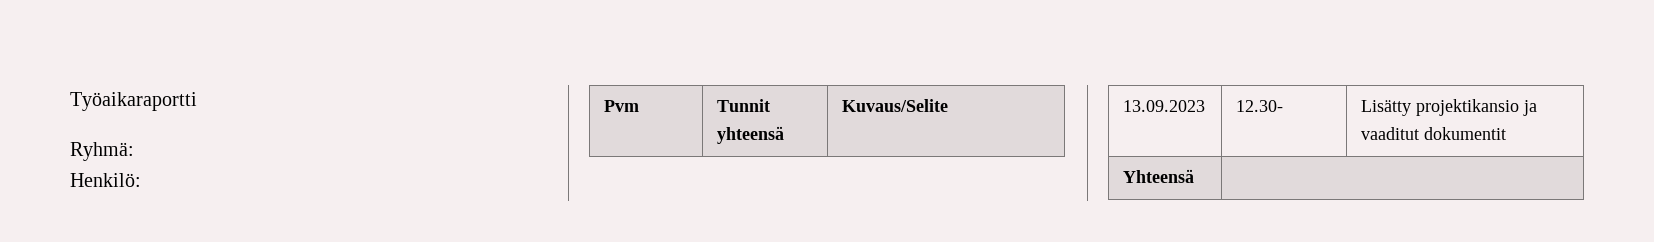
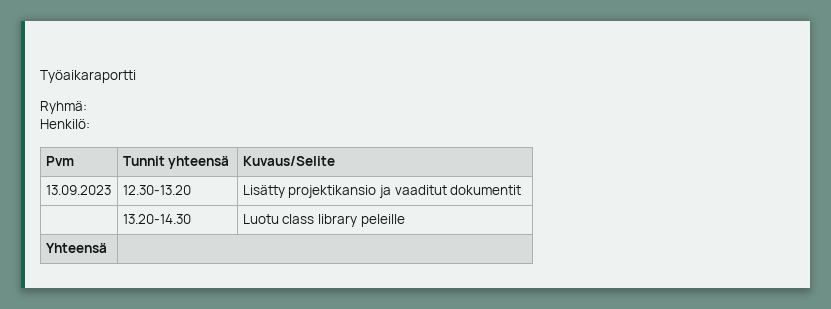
- 13.09.2023 | 12.30- | Lisätty projektikansio ja vaaditut dokumentit
+ 13.09.2023 | 12.30-13.20 | Lisätty projektikansio ja vaaditut dokumentit
+ | 13.20-14.30 | Luotu class library peleille

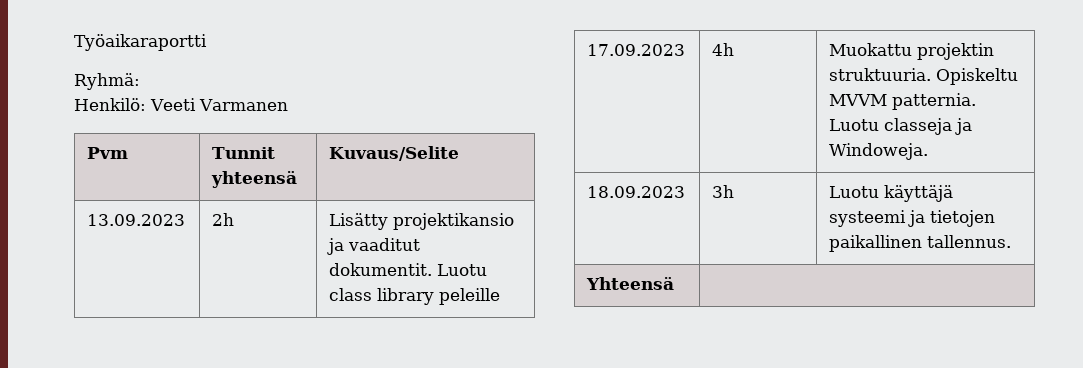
- Henkilö:
+ Henkilö: Veeti Varmanen
- 13.09.2023 | 12.30-13.20 | Lisätty projektikansio ja vaaditut dokumentit
- | 13.20-14.30 | Luotu class library peleille
+ 13.09.2023 | 2h | Lisätty projektikansio ja vaaditut dokumentit. Luotu class library peleille
+ 17.09.2023 | 4h | Muokattu projektin struktuuria. Opiskeltu MVVM patternia. Luotu classeja ja Windoweja.
+ 18.09.2023 | 3h | Luotu käyttäjä systeemi ja tietojen paikallinen tallennus.

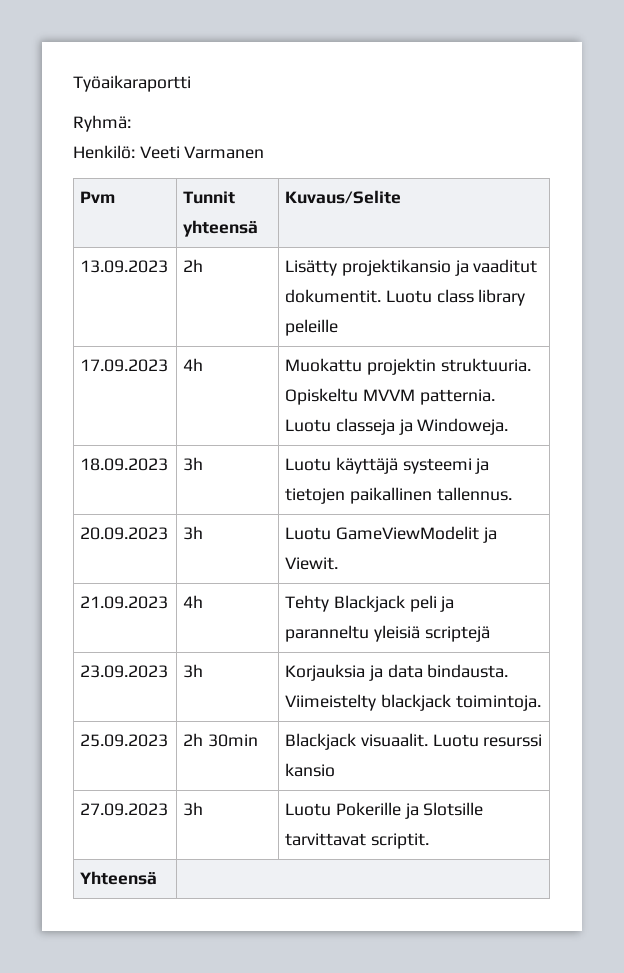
+ 20.09.2023 | 3h | Luotu GameViewModelit ja Viewit.
+ 21.09.2023 | 4h | Tehty Blackjack peli ja paranneltu yleisiä scriptejä
+ 23.09.2023 | 3h | Korjauksia ja data bindausta. Viimeistelty blackjack toimintoja.
+ 25.09.2023 | 2h 30min | Blackjack visuaalit. Luotu resurssi kansio
+ 27.09.2023 | 3h | Luotu Pokerille ja Slotsille tarvittavat scriptit.

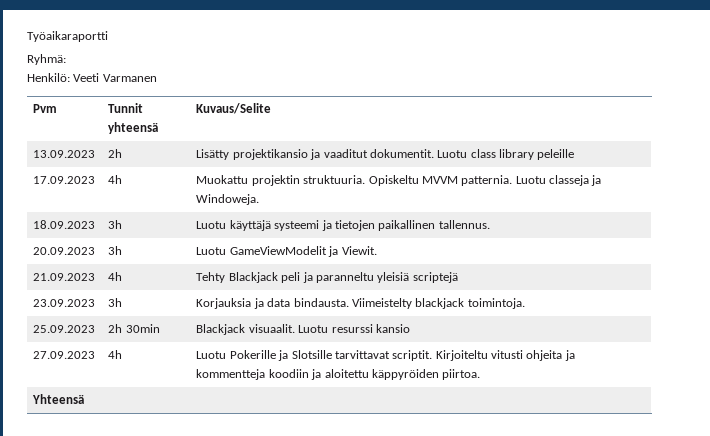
- 27.09.2023 | 3h | Luotu Pokerille ja Slotsille tarvittavat scriptit.
+ 27.09.2023 | 4h | Luotu Pokerille ja Slotsille tarvittavat scriptit. Kirjoiteltu vitusti ohjeita ja kommentteja koodiin ja aloitettu käppyröiden piirtoa.

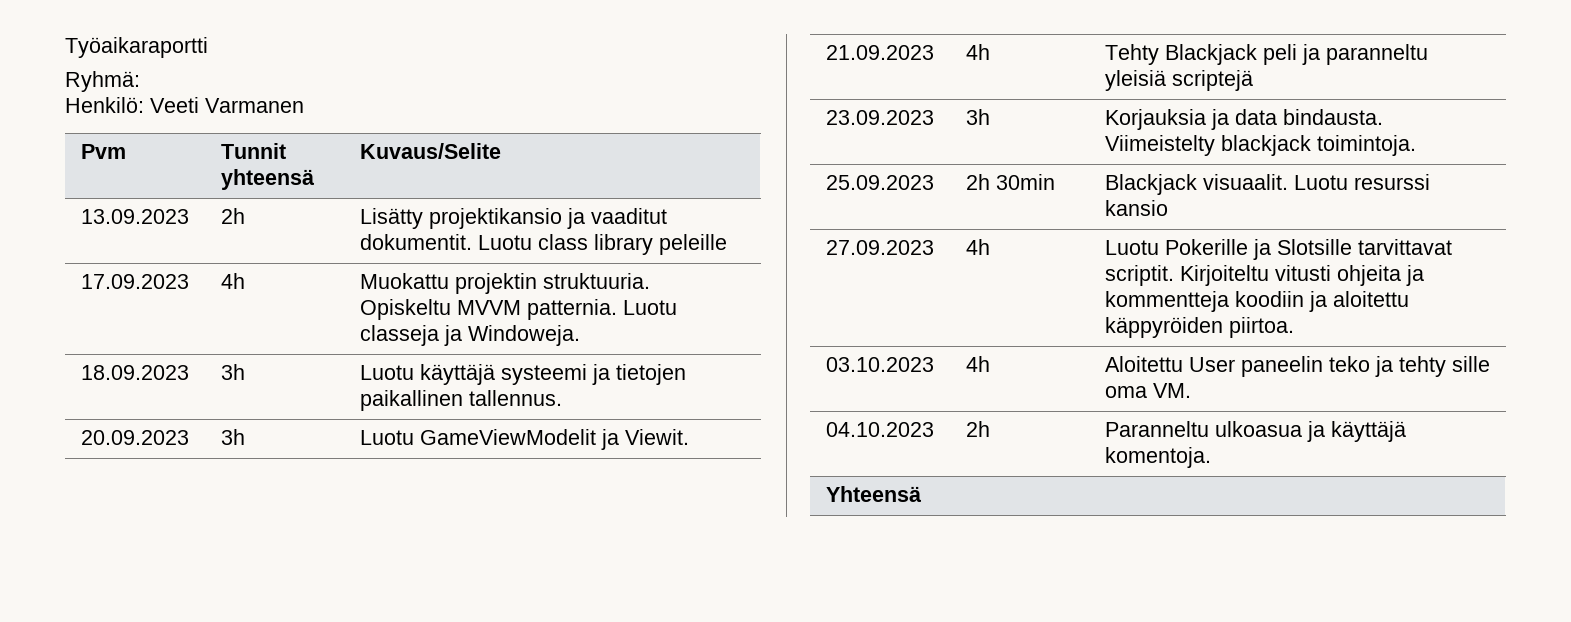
+ 03.10.2023 | 4h | Aloitettu User paneelin teko ja tehty sille oma VM.
+ 04.10.2023 | 2h | Paranneltu ulkoasua ja käyttäjä komentoja.

